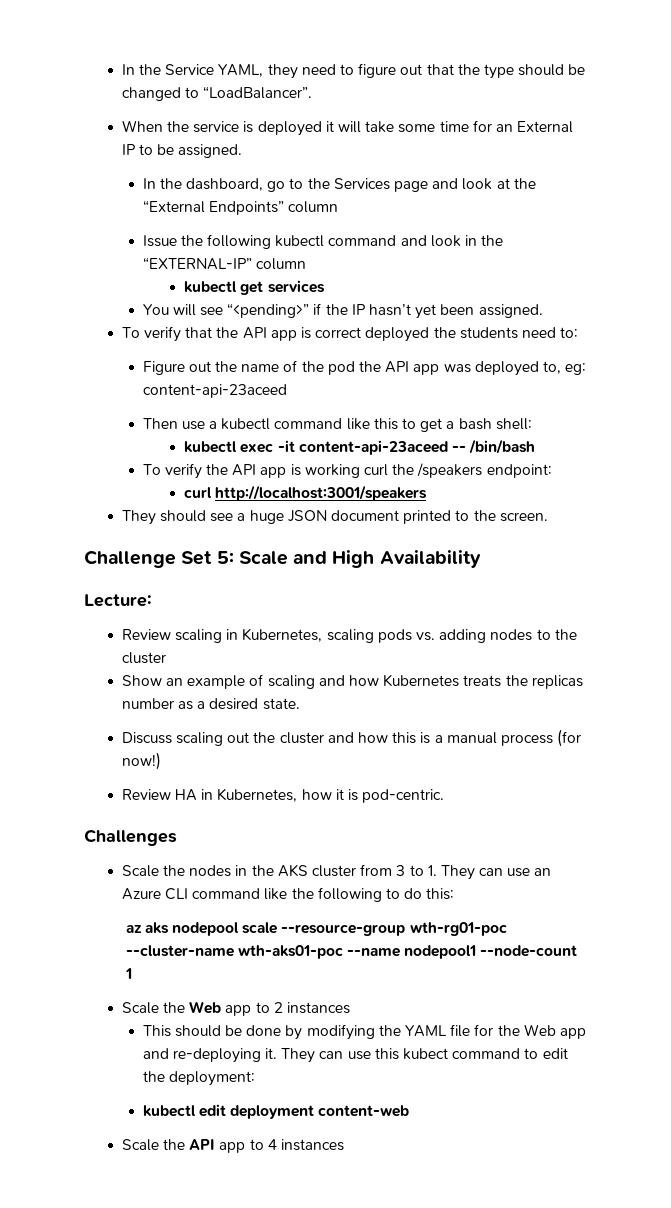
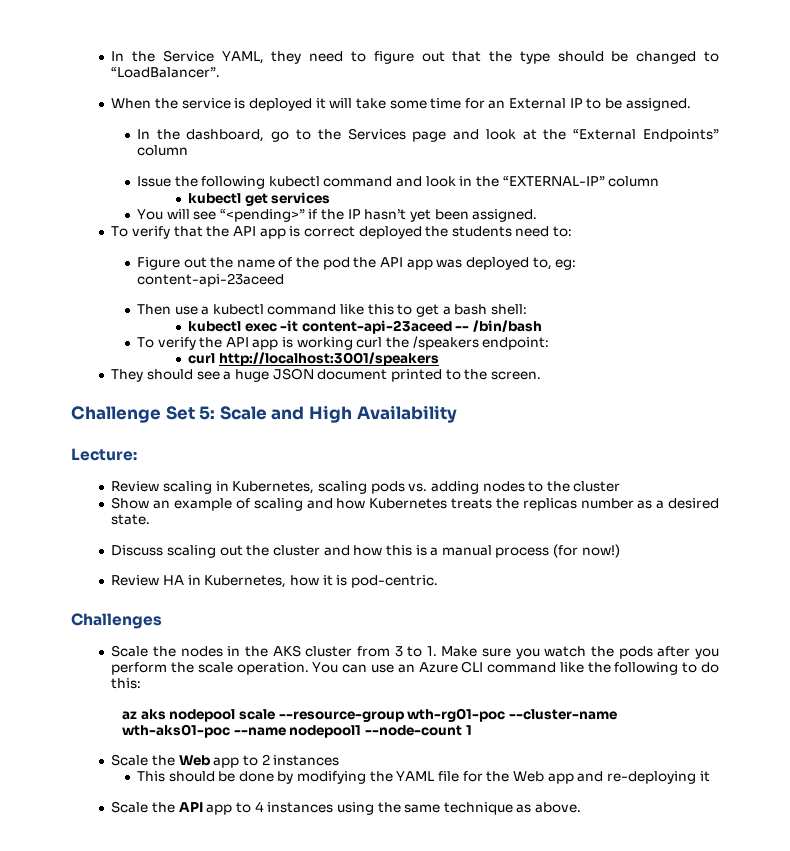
- Scale the nodes in the AKS cluster from 3 to 1. They can use an Azure CLI command like the following to do this:
+ Scale the nodes in the AKS cluster from 3 to 1. Make sure you watch the pods after you perform the scale operation. You can use an Azure CLI command like the following to do this:
- This should be done by modifying the YAML file for the Web app and re-deploying it. They can use this kubect command to edit the deployment:
- kubectl edit deployment content-web
+ This should be done by modifying the YAML file for the Web app and re-deploying it
- Scale the API app to 4 instances
+ Scale the API app to 4 instances using the same technique as above.

